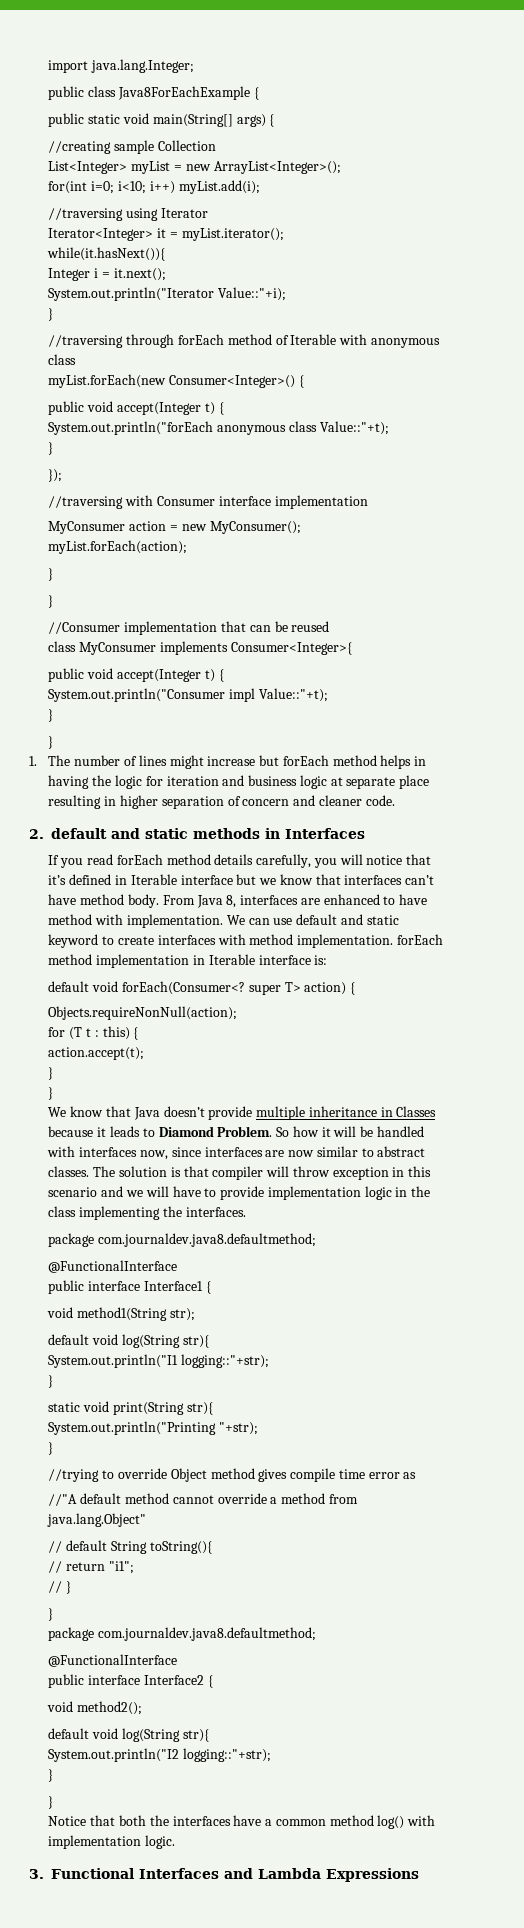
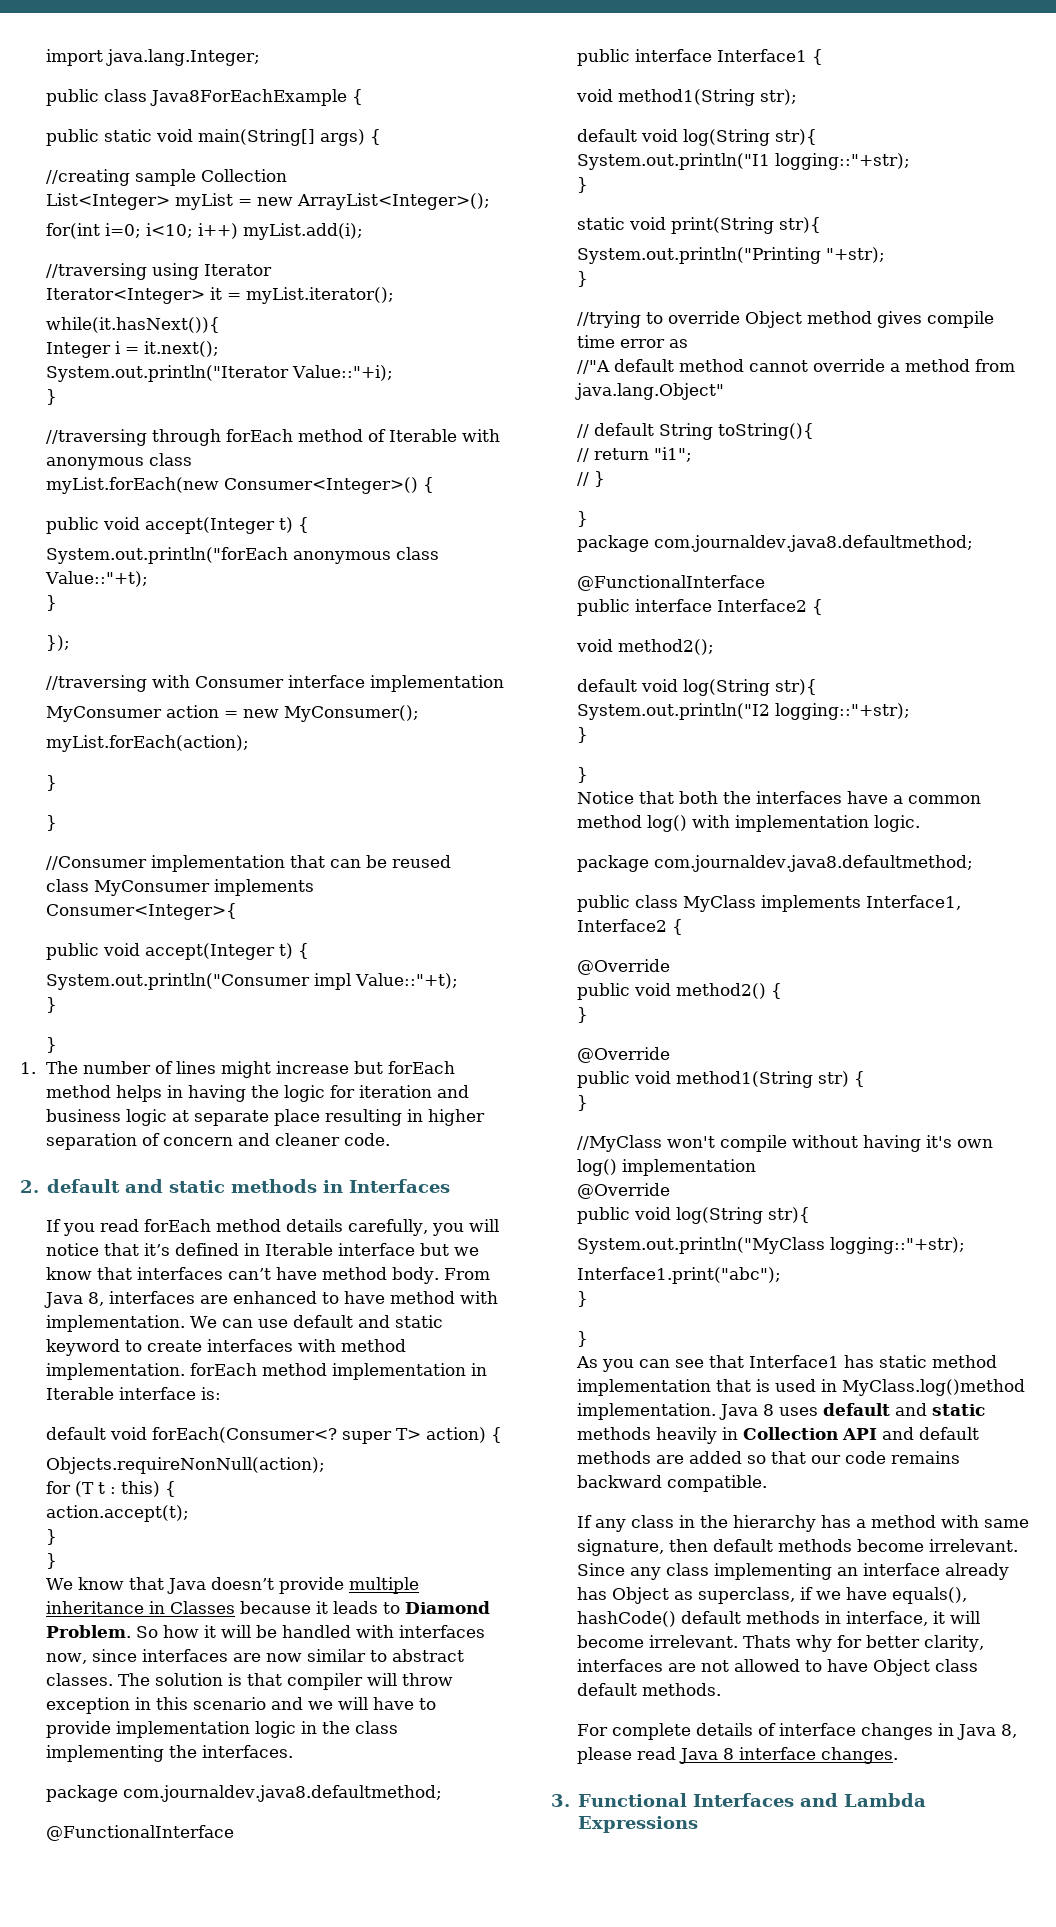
  Notice that both the interfaces have a common method log() with implementation logic.
+ package com.journaldev.java8.defaultmethod;
+ public class MyClass implements Interface1, Interface2 {
+ @Override
+ public void method2() {
+ }
+ @Override
+ public void method1(String str) {
+ }
+ //MyClass won't compile without having it's own log() implementation
+ @Override
+ public void log(String str){
+ System.out.println("MyClass logging::"+str);
+ Interface1.print("abc");
+ }
+ }
+ As you can see that Interface1 has static method implementation that is used in MyClass.log()method implementation. Java 8 uses default and static methods heavily in Collection API and default methods are added so that our code remains backward compatible.
+ If any class in the hierarchy has a method with same signature, then default methods become irrelevant. Since any class implementing an interface already has Object as superclass, if we have equals(), hashCode() default methods in interface, it will become irrelevant. Thats why for better clarity, interfaces are not allowed to have Object class default methods.
+ For complete details of interface changes in Java 8, please read Java 8 interface changes.

